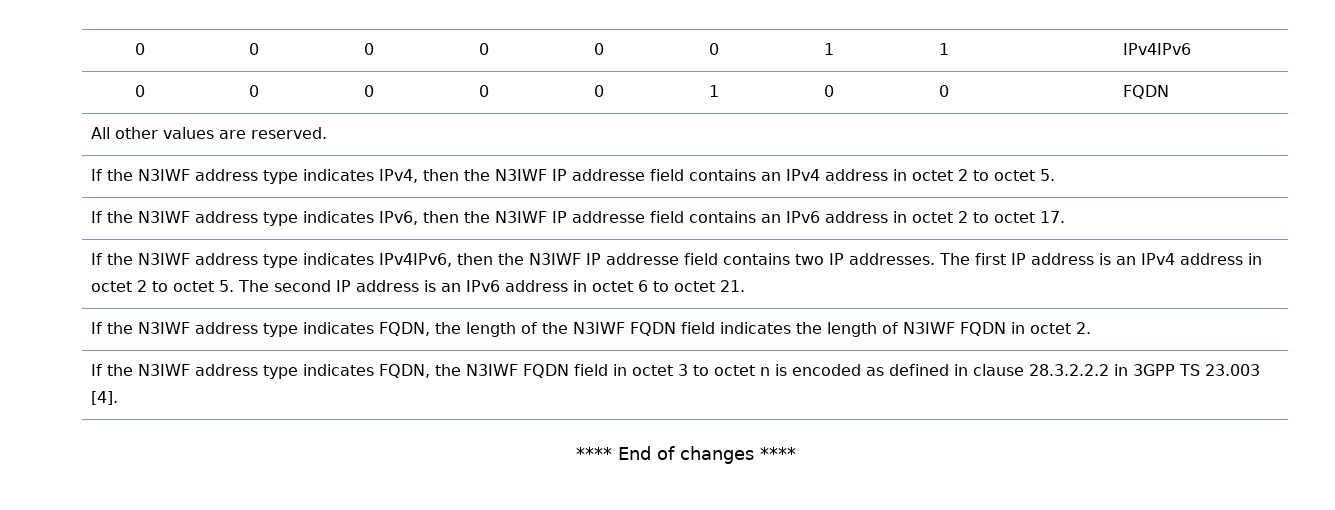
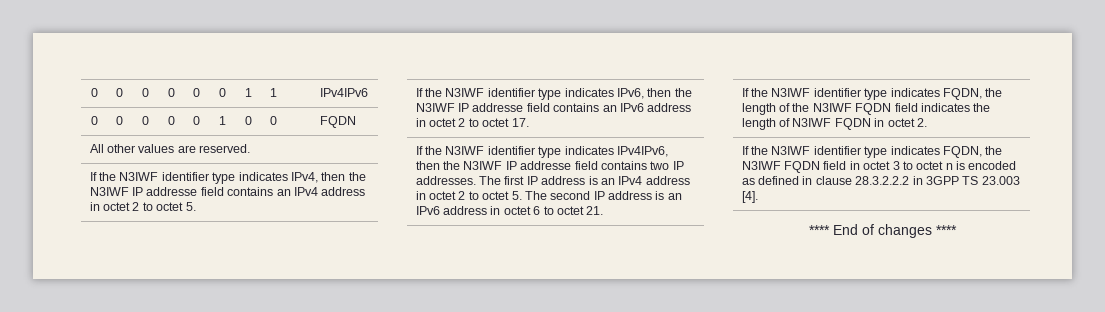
- If the N3IWF address type indicates IPv4, then the N3IWF IP addresse field contains an IPv4 address in octet 2 to octet 5.
+ If the N3IWF identifier type indicates IPv4, then the N3IWF IP addresse field contains an IPv4 address in octet 2 to octet 5.
- If the N3IWF address type indicates IPv6, then the N3IWF IP addresse field contains an IPv6 address in octet 2 to octet 17.
+ If the N3IWF identifier type indicates IPv6, then the N3IWF IP addresse field contains an IPv6 address in octet 2 to octet 17.
- If the N3IWF address type indicates IPv4IPv6, then the N3IWF IP addresse field contains two IP addresses.
+ If the N3IWF identifier type indicates IPv4IPv6, then the N3IWF IP addresse field contains two IP addresses.
- If the N3IWF address type indicates FQDN, the length of the N3IWF FQDN field indicates the length of N3IWF FQDN in octet 2.
+ If the N3IWF identifier type indicates FQDN, the length of the N3IWF FQDN field indicates the length of N3IWF FQDN in octet 2.
- If the N3IWF address type indicates FQDN, the N3IWF FQDN field in octet 3 to octet n is encoded as defined in clause 28.3.2.2.2 in 3GPP TS 23.003 [4].
+ If the N3IWF identifier type indicates FQDN, the N3IWF FQDN field in octet 3 to octet n is encoded as defined in clause 28.3.2.2.2 in 3GPP TS 23.003 [4].

